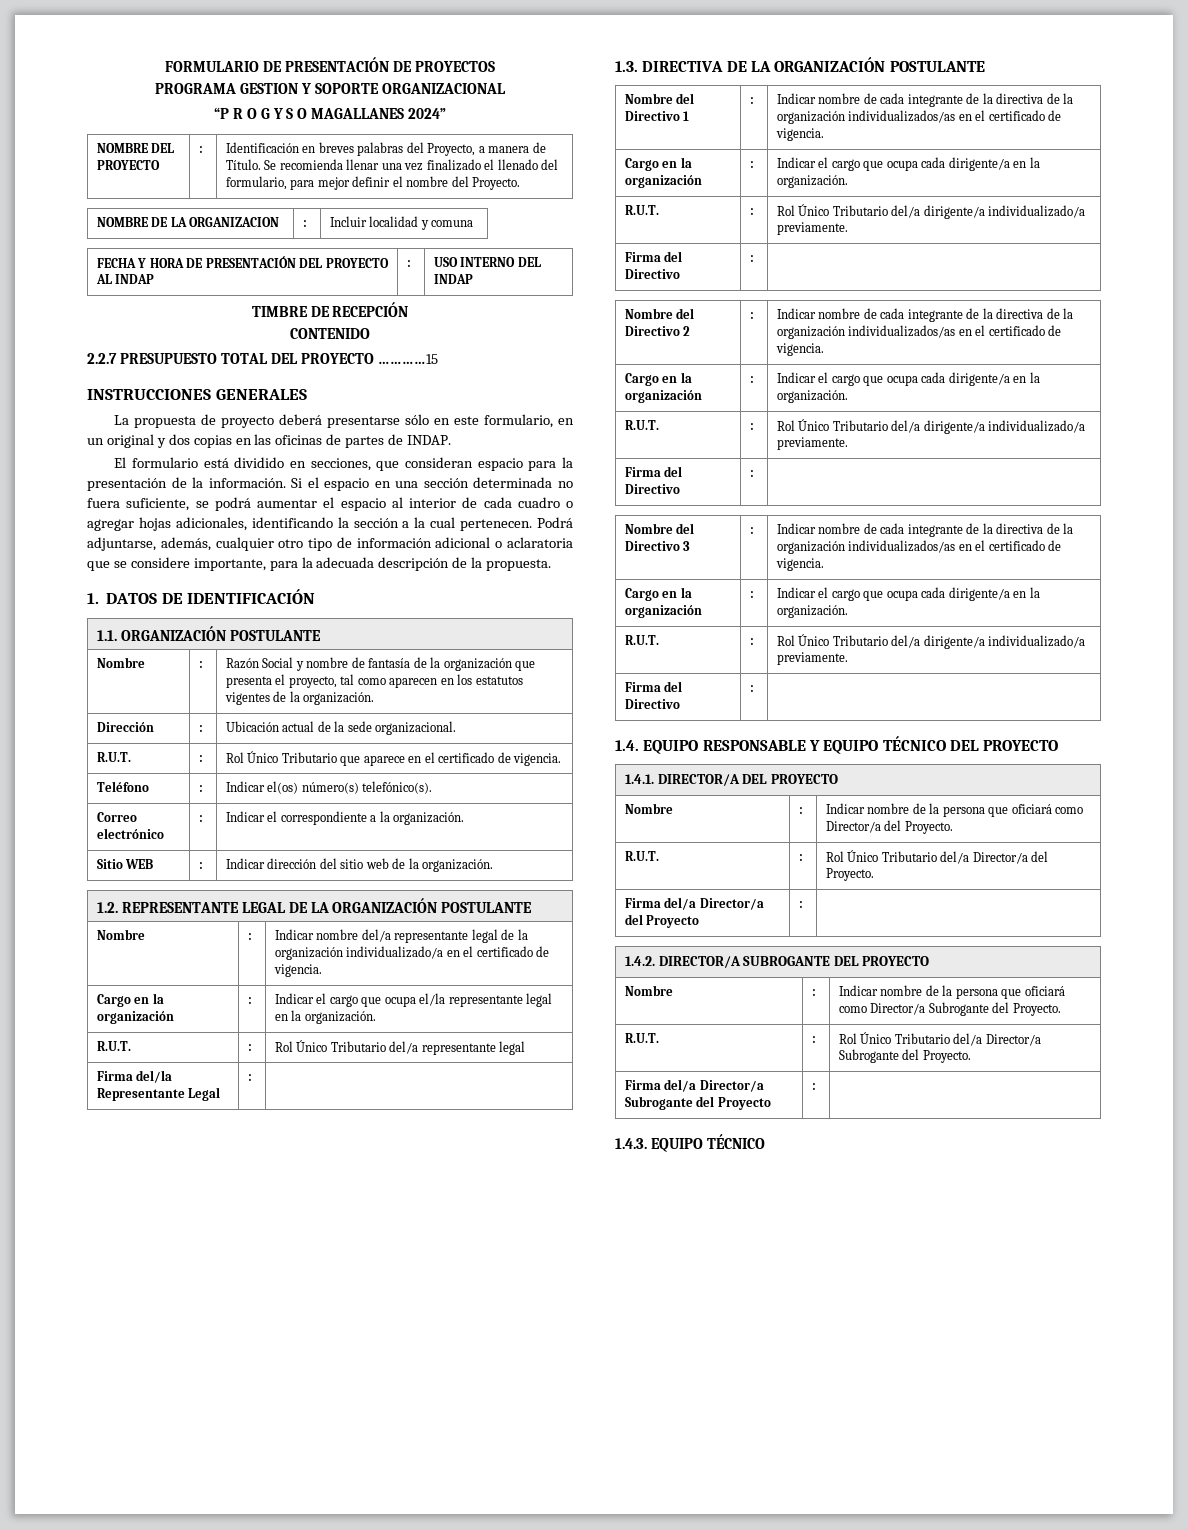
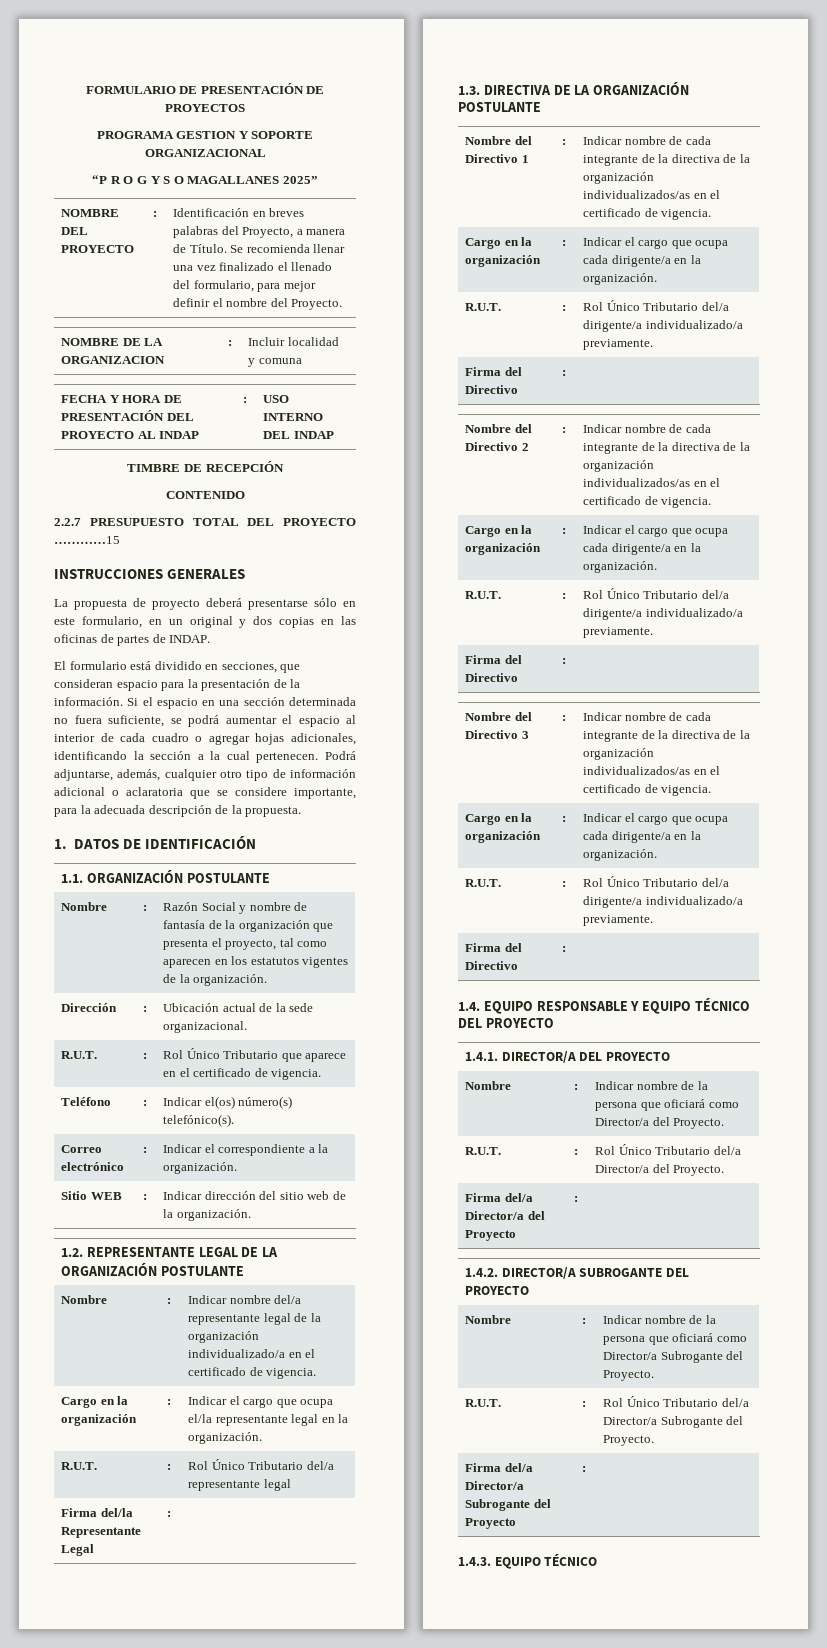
- “P R O G Y S O MAGALLANES 2024”
+ “P R O G Y S O MAGALLANES 2025”

